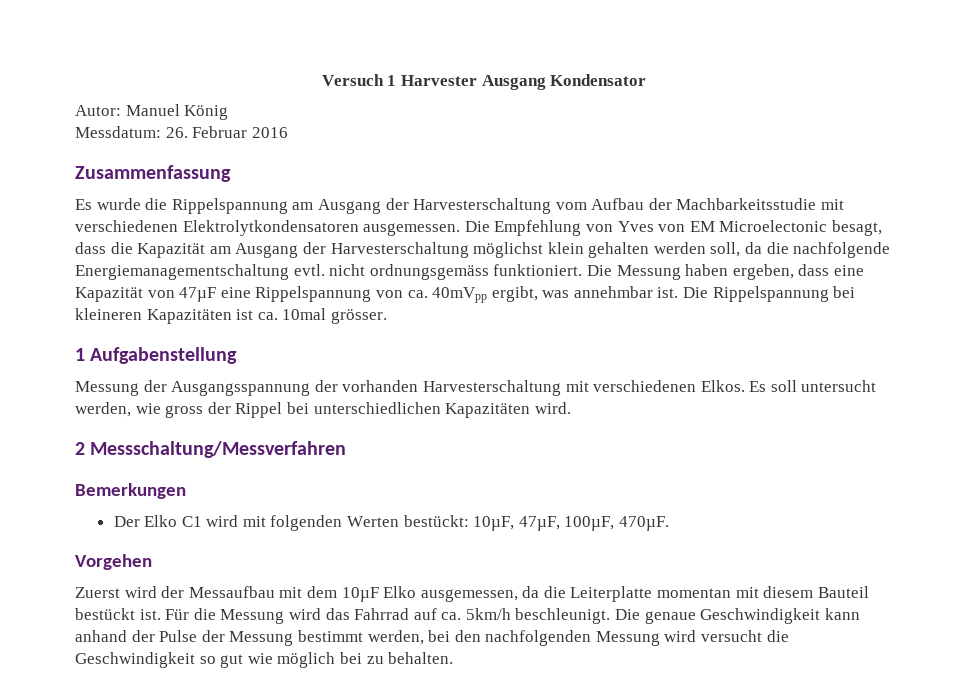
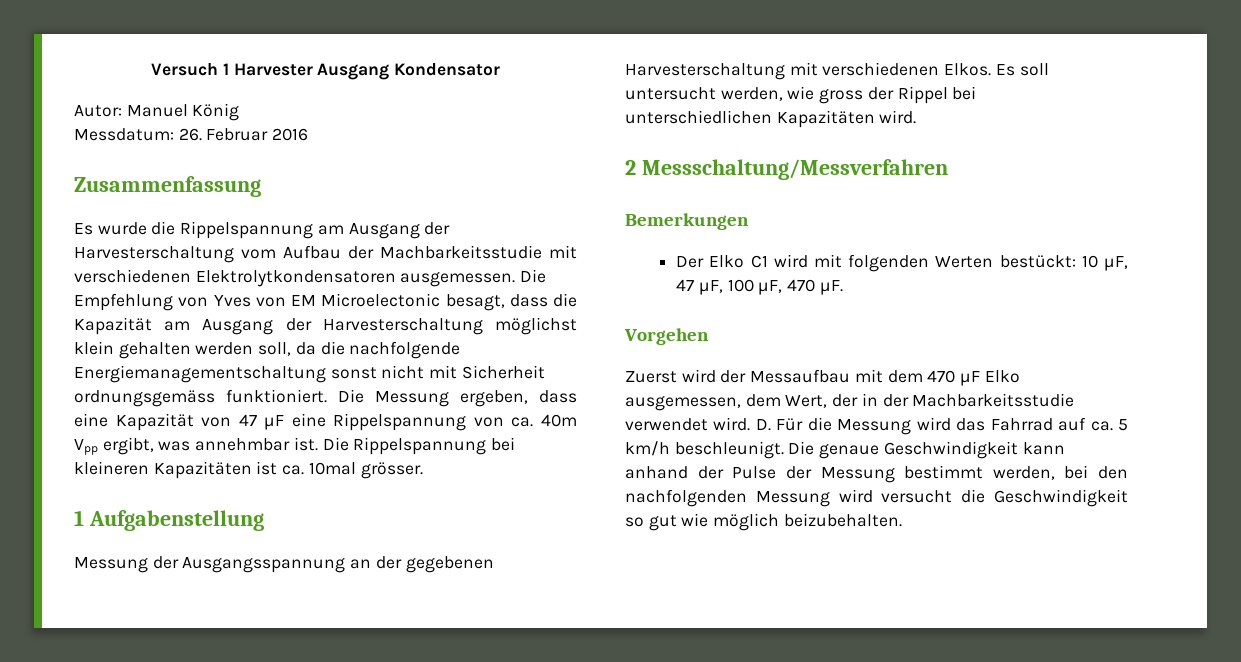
- Die Empfehlung von Yves von EM Microelectonic besagt, dass die Kapazität am Ausgang der Harvesterschaltung möglichst klein gehalten werden soll, da die nachfolgende Energiemanagementschaltung evtl. nicht ordnungsgemäss funktioniert.
+ Die Empfehlung von Yves von EM Microelectonic besagt, dass die Kapazität am Ausgang der Harvesterschaltung möglichst klein gehalten werden soll, da die nachfolgende Energiemanagementschaltung sonst nicht mit Sicherheit ordnungsgemäss funktioniert.
- Die Messung haben ergeben, dass eine Kapazität von 47µF eine Rippelspannung von ca. 40mVpp ergibt, was annehmbar ist.
+ Die Messung ergeben, dass eine Kapazität von 47 µF eine Rippelspannung von ca. 40m Vpp ergibt, was annehmbar ist.
- Messung der Ausgangsspannung der vorhanden Harvesterschaltung mit verschiedenen Elkos.
+ Messung der Ausgangsspannung an der gegebenen Harvesterschaltung mit verschiedenen Elkos.
- Der Elko C1 wird mit folgenden Werten bestückt: 10µF, 47µF, 100µF, 470µF.
+ Der Elko C1 wird mit folgenden Werten bestückt: 10 µF, 47 µF, 100 µF, 470 µF.
- Zuerst wird der Messaufbau mit dem 10µF Elko ausgemessen, da die Leiterplatte momentan mit diesem Bauteil bestückt ist. Für die Messung wird das Fahrrad auf ca. 5km/h beschleunigt.
+ Zuerst wird der Messaufbau mit dem 470 µF Elko ausgemessen, dem Wert, der in der Machbarkeitsstudie verwendet wird. D. Für die Messung wird das Fahrrad auf ca. 5 km/h beschleunigt.
- Die genaue Geschwindigkeit kann anhand der Pulse der Messung bestimmt werden, bei den nachfolgenden Messung wird versucht die Geschwindigkeit so gut wie möglich bei zu behalten.
+ Die genaue Geschwindigkeit kann anhand der Pulse der Messung bestimmt werden, bei den nachfolgenden Messung wird versucht die Geschwindigkeit so gut wie möglich beizubehalten.

